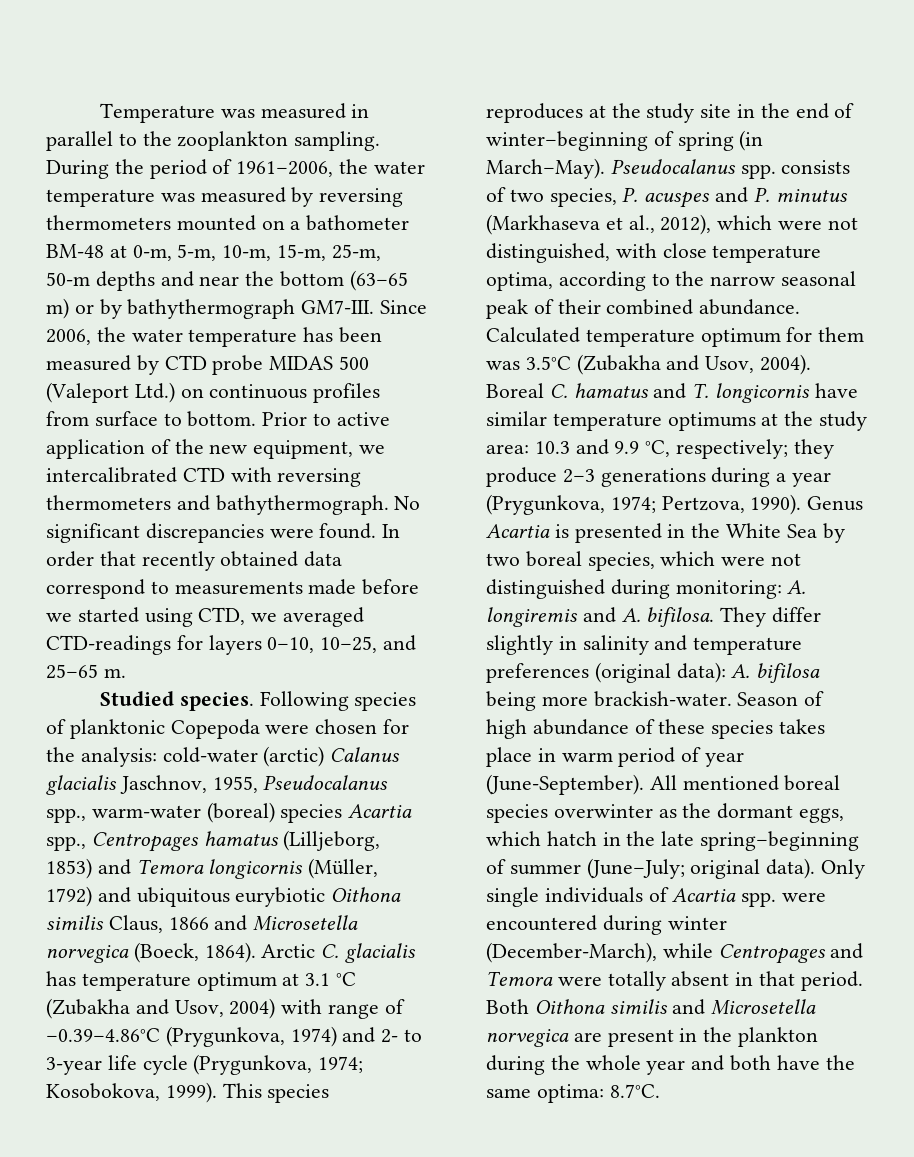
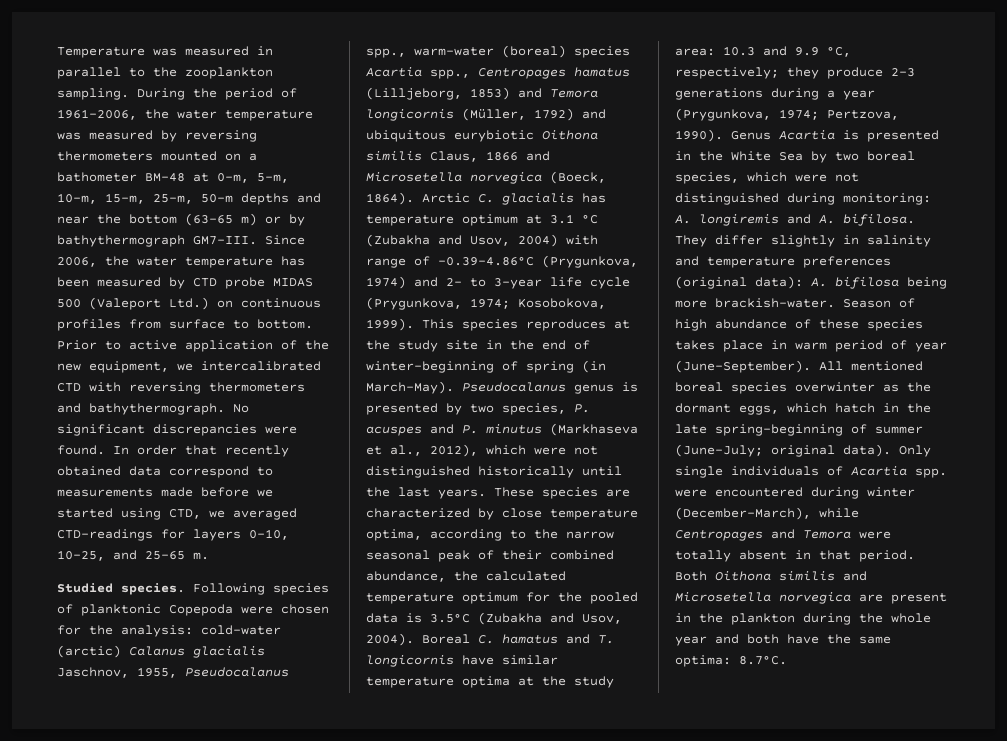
- Pseudocalanus spp. consists of two species, P. acuspes and P. minutus (Markhaseva et al., 2012), which were not distinguished, with close temperature optima, according to the narrow seasonal peak of their combined abundance. Calculated temperature optimum for them was 3.5°C (Zubakha and Usov, 2004).
+ Pseudocalanus genus is presented by two species, P. acuspes and P. minutus (Markhaseva et al., 2012), which were not distinguished historically until the last years. These species are characterized by close temperature optima, according to the narrow seasonal peak of their combined abundance, the calculated temperature optimum for the pooled data is 3.5°C (Zubakha and Usov, 2004).
- Boreal C. hamatus and T. longicornis have similar temperature optimums at the study area: 10.3 and 9.9 °C, respectively; they produce 2–3 generations during a year (Prygunkova, 1974; Pertzova, 1990).
+ Boreal C. hamatus and T. longicornis have similar temperature optima at the study area: 10.3 and 9.9 °C, respectively; they produce 2–3 generations during a year (Prygunkova, 1974; Pertzova, 1990).

